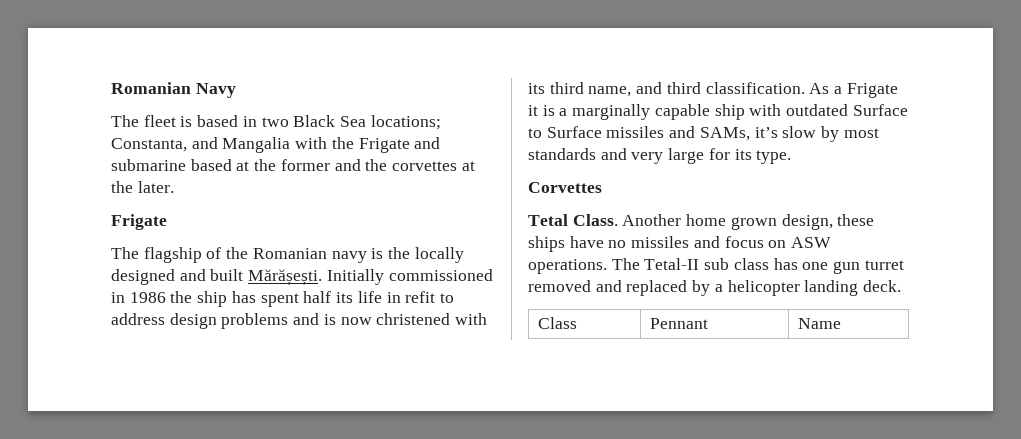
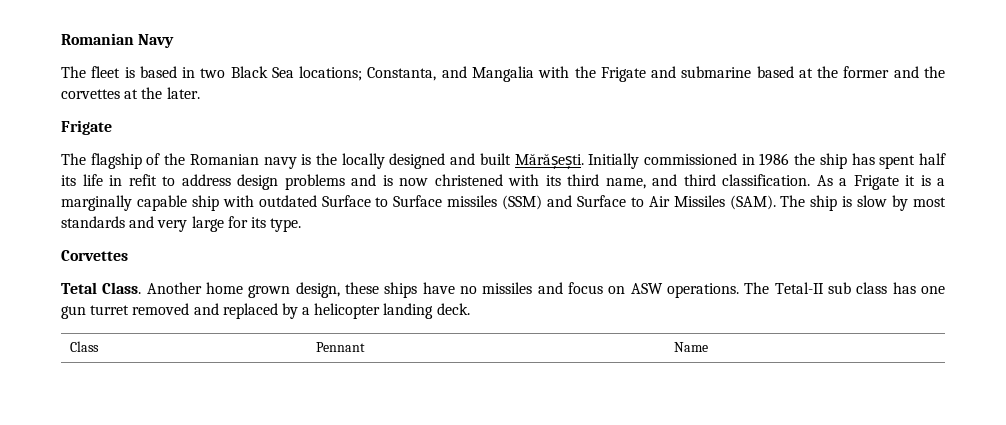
- As a Frigate it is a marginally capable ship with outdated Surface to Surface missiles and SAMs, it’s slow by most standards and very large for its type.
+ As a Frigate it is a marginally capable ship with outdated Surface to Surface missiles (SSM) and Surface to Air Missiles (SAM). The ship is slow by most standards and very large for its type.

